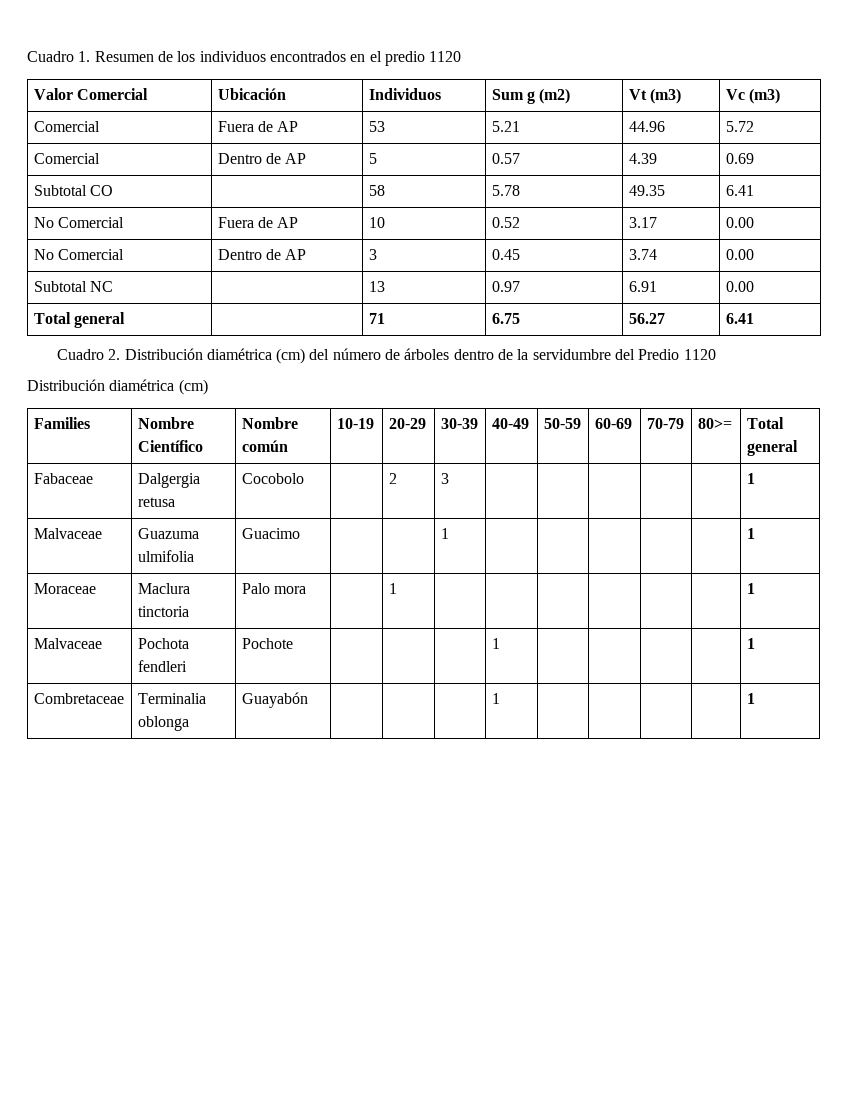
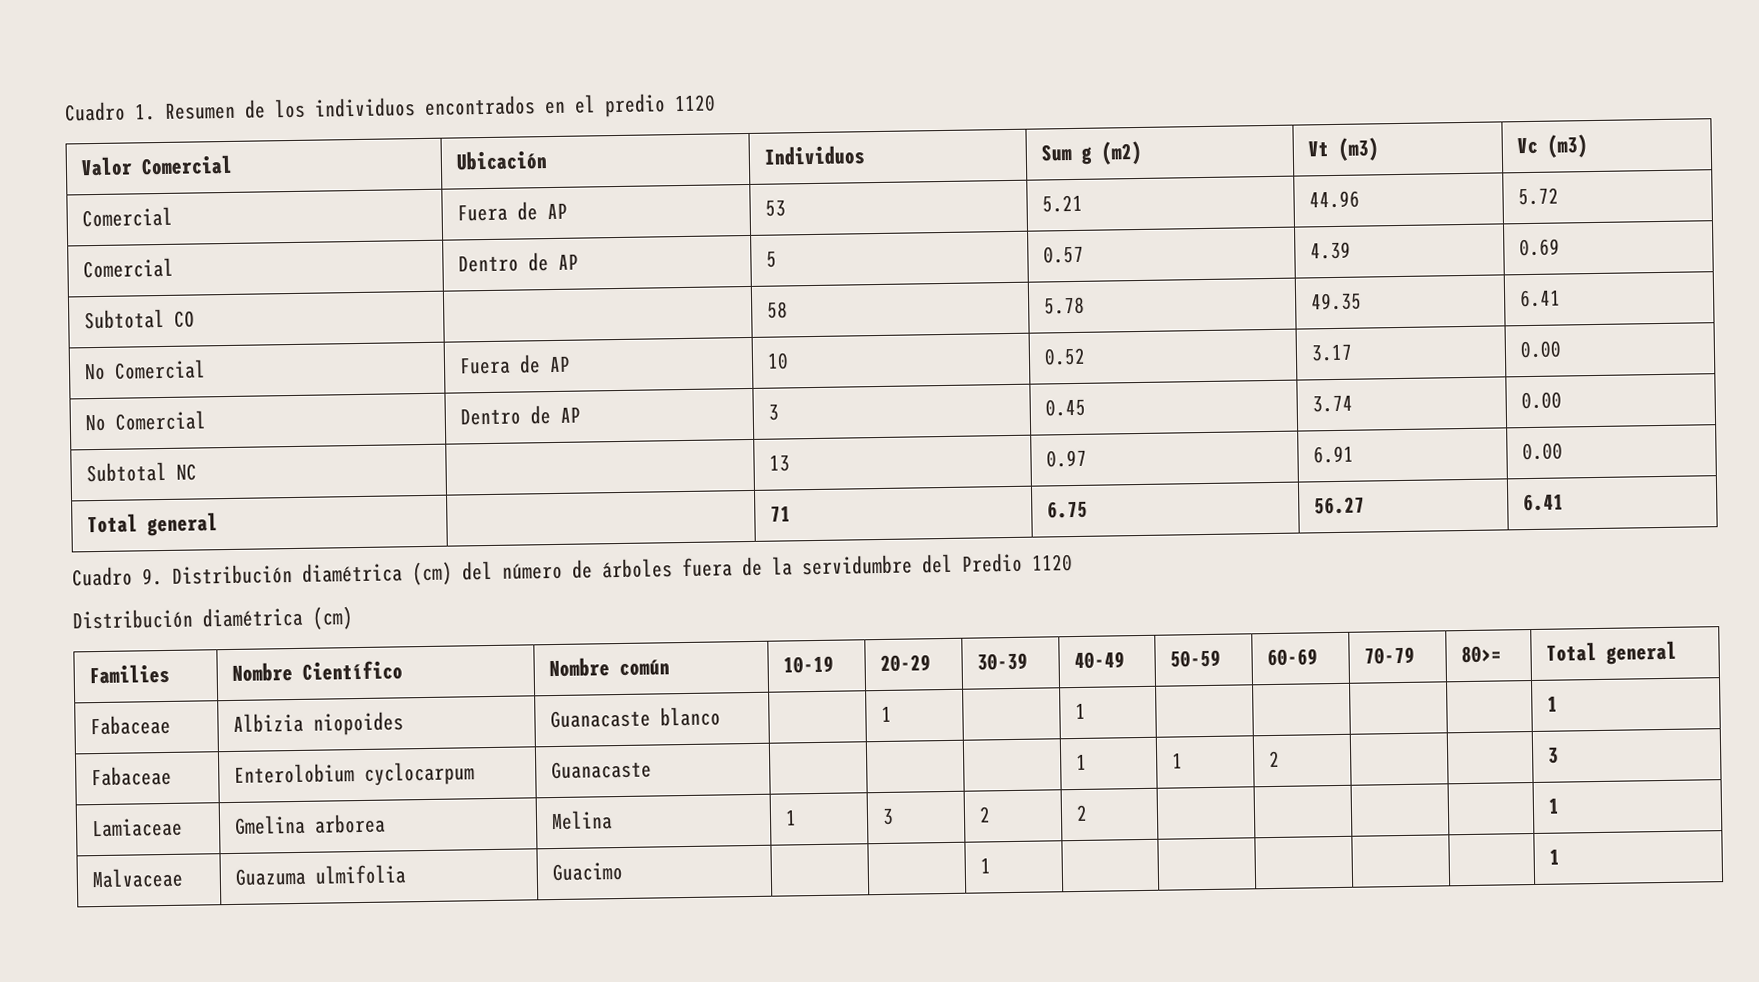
- Cuadro 2. Distribución diamétrica (cm) del número de árboles dentro de la servidumbre del Predio 1120
+ Cuadro 9. Distribución diamétrica (cm) del número de árboles fuera de la servidumbre del Predio 1120
- Fabaceae | Dalgergia retusa | Cocobolo | | 2 | 3 | | | | | | 1
+ Fabaceae | Albizia niopoides | Guanacaste blanco | | 1 | | 1 | | | | | 1
+ Fabaceae | Enterolobium cyclocarpum | Guanacaste | | | | 1 | 1 | 2 | | | 3
+ Lamiaceae | Gmelina arborea | Melina | 1 | 3 | 2 | 2 | | | | | 1
- Moraceae | Maclura tinctoria | Palo mora | | 1 | | | | | | | 1
- Malvaceae | Pochota fendleri | Pochote | | | | 1 | | | | | 1
- Combretaceae | Terminalia oblonga | Guayabón | | | | 1 | | | | | 1

